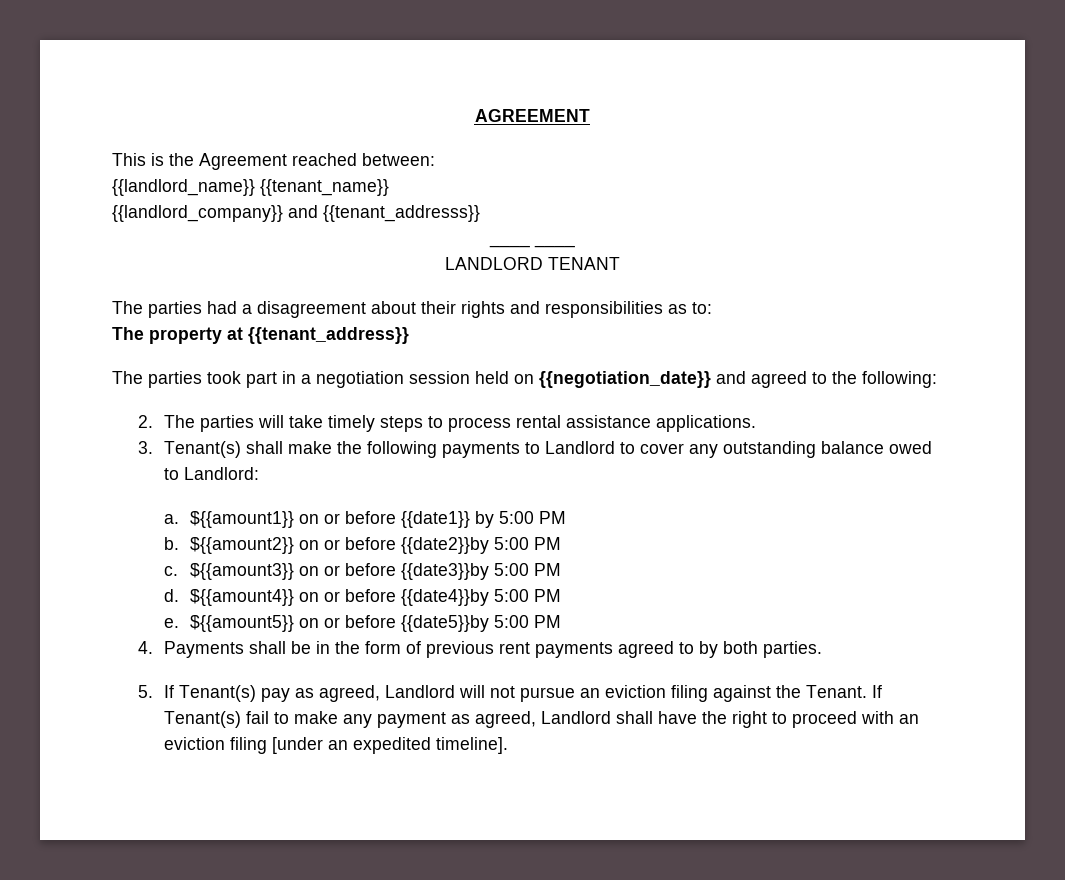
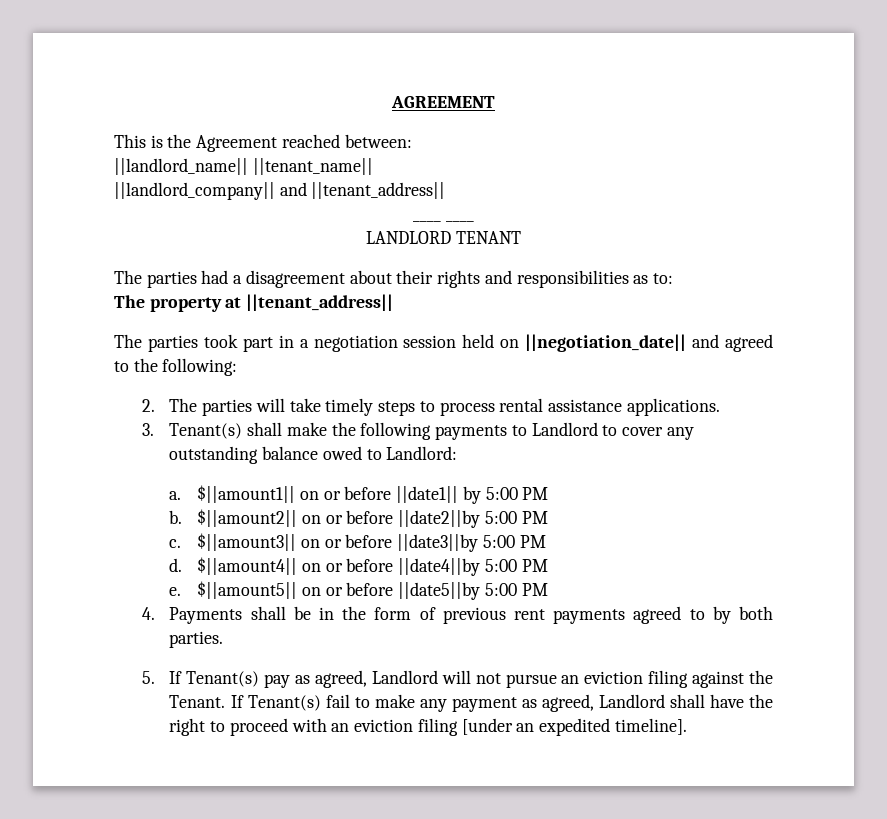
- {{landlord_name}} {{tenant_name}}
- {{landlord_company}} and {{tenant_addresss}}
+ ||landlord_name|| ||tenant_name||
+ ||landlord_company|| and ||tenant_address||
- The property at {{tenant_address}}
+ The property at ||tenant_address||
- The parties took part in a negotiation session held on {{negotiation_date}} and agreed to the following:
+ The parties took part in a negotiation session held on ||negotiation_date|| and agreed to the following:
- ${{amount1}} on or before {{date1}} by 5:00 PM
+ $||amount1|| on or before ||date1|| by 5:00 PM
- ${{amount2}} on or before {{date2}}by 5:00 PM
+ $||amount2|| on or before ||date2||by 5:00 PM
- ${{amount3}} on or before {{date3}}by 5:00 PM
+ $||amount3|| on or before ||date3||by 5:00 PM
- ${{amount4}} on or before {{date4}}by 5:00 PM
+ $||amount4|| on or before ||date4||by 5:00 PM
- ${{amount5}} on or before {{date5}}by 5:00 PM
+ $||amount5|| on or before ||date5||by 5:00 PM

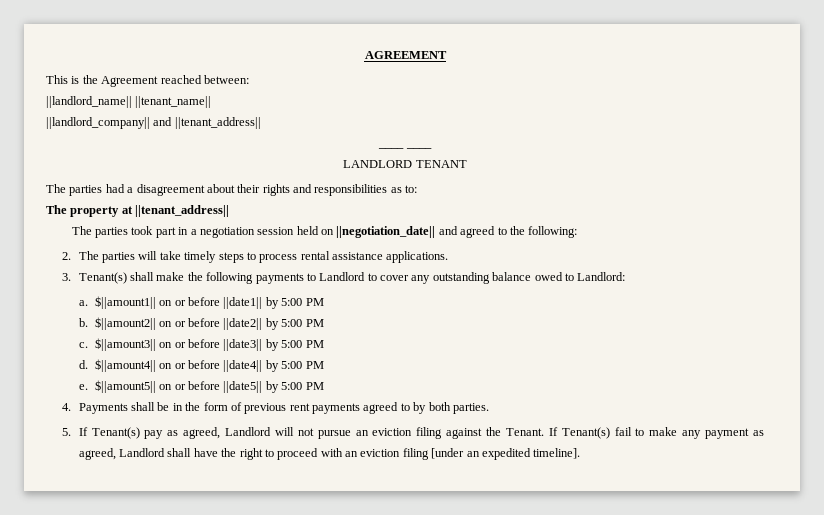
- $||amount2|| on or before ||date2||by 5:00 PM
+ $||amount2|| on or before ||date2|| by 5:00 PM
- $||amount3|| on or before ||date3||by 5:00 PM
+ $||amount3|| on or before ||date3|| by 5:00 PM
- $||amount4|| on or before ||date4||by 5:00 PM
+ $||amount4|| on or before ||date4|| by 5:00 PM
- $||amount5|| on or before ||date5||by 5:00 PM
+ $||amount5|| on or before ||date5|| by 5:00 PM

